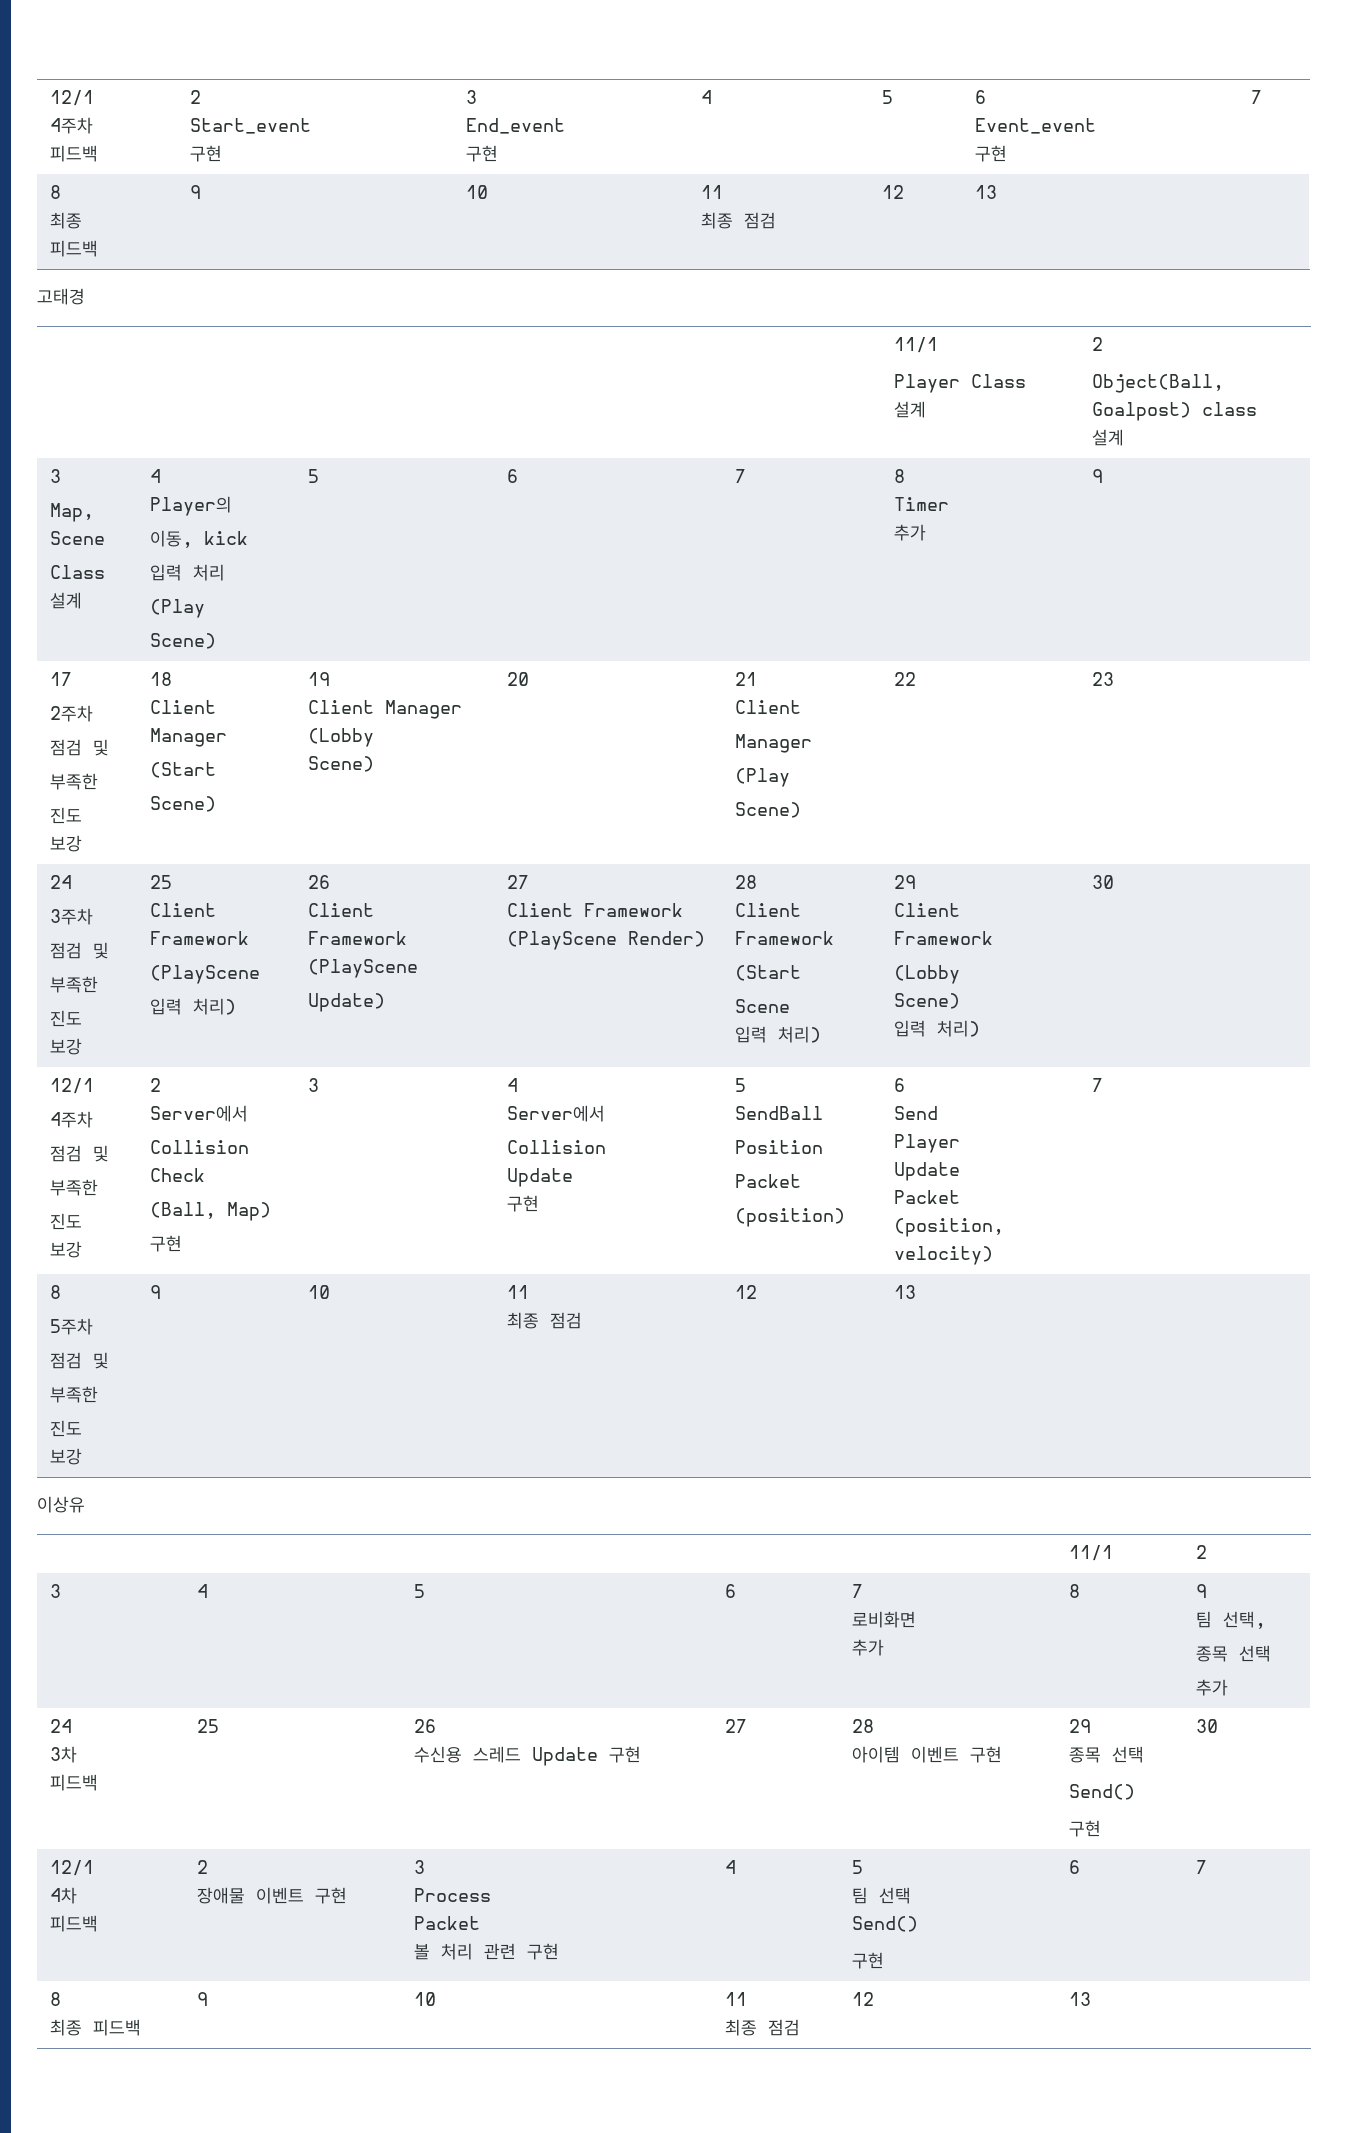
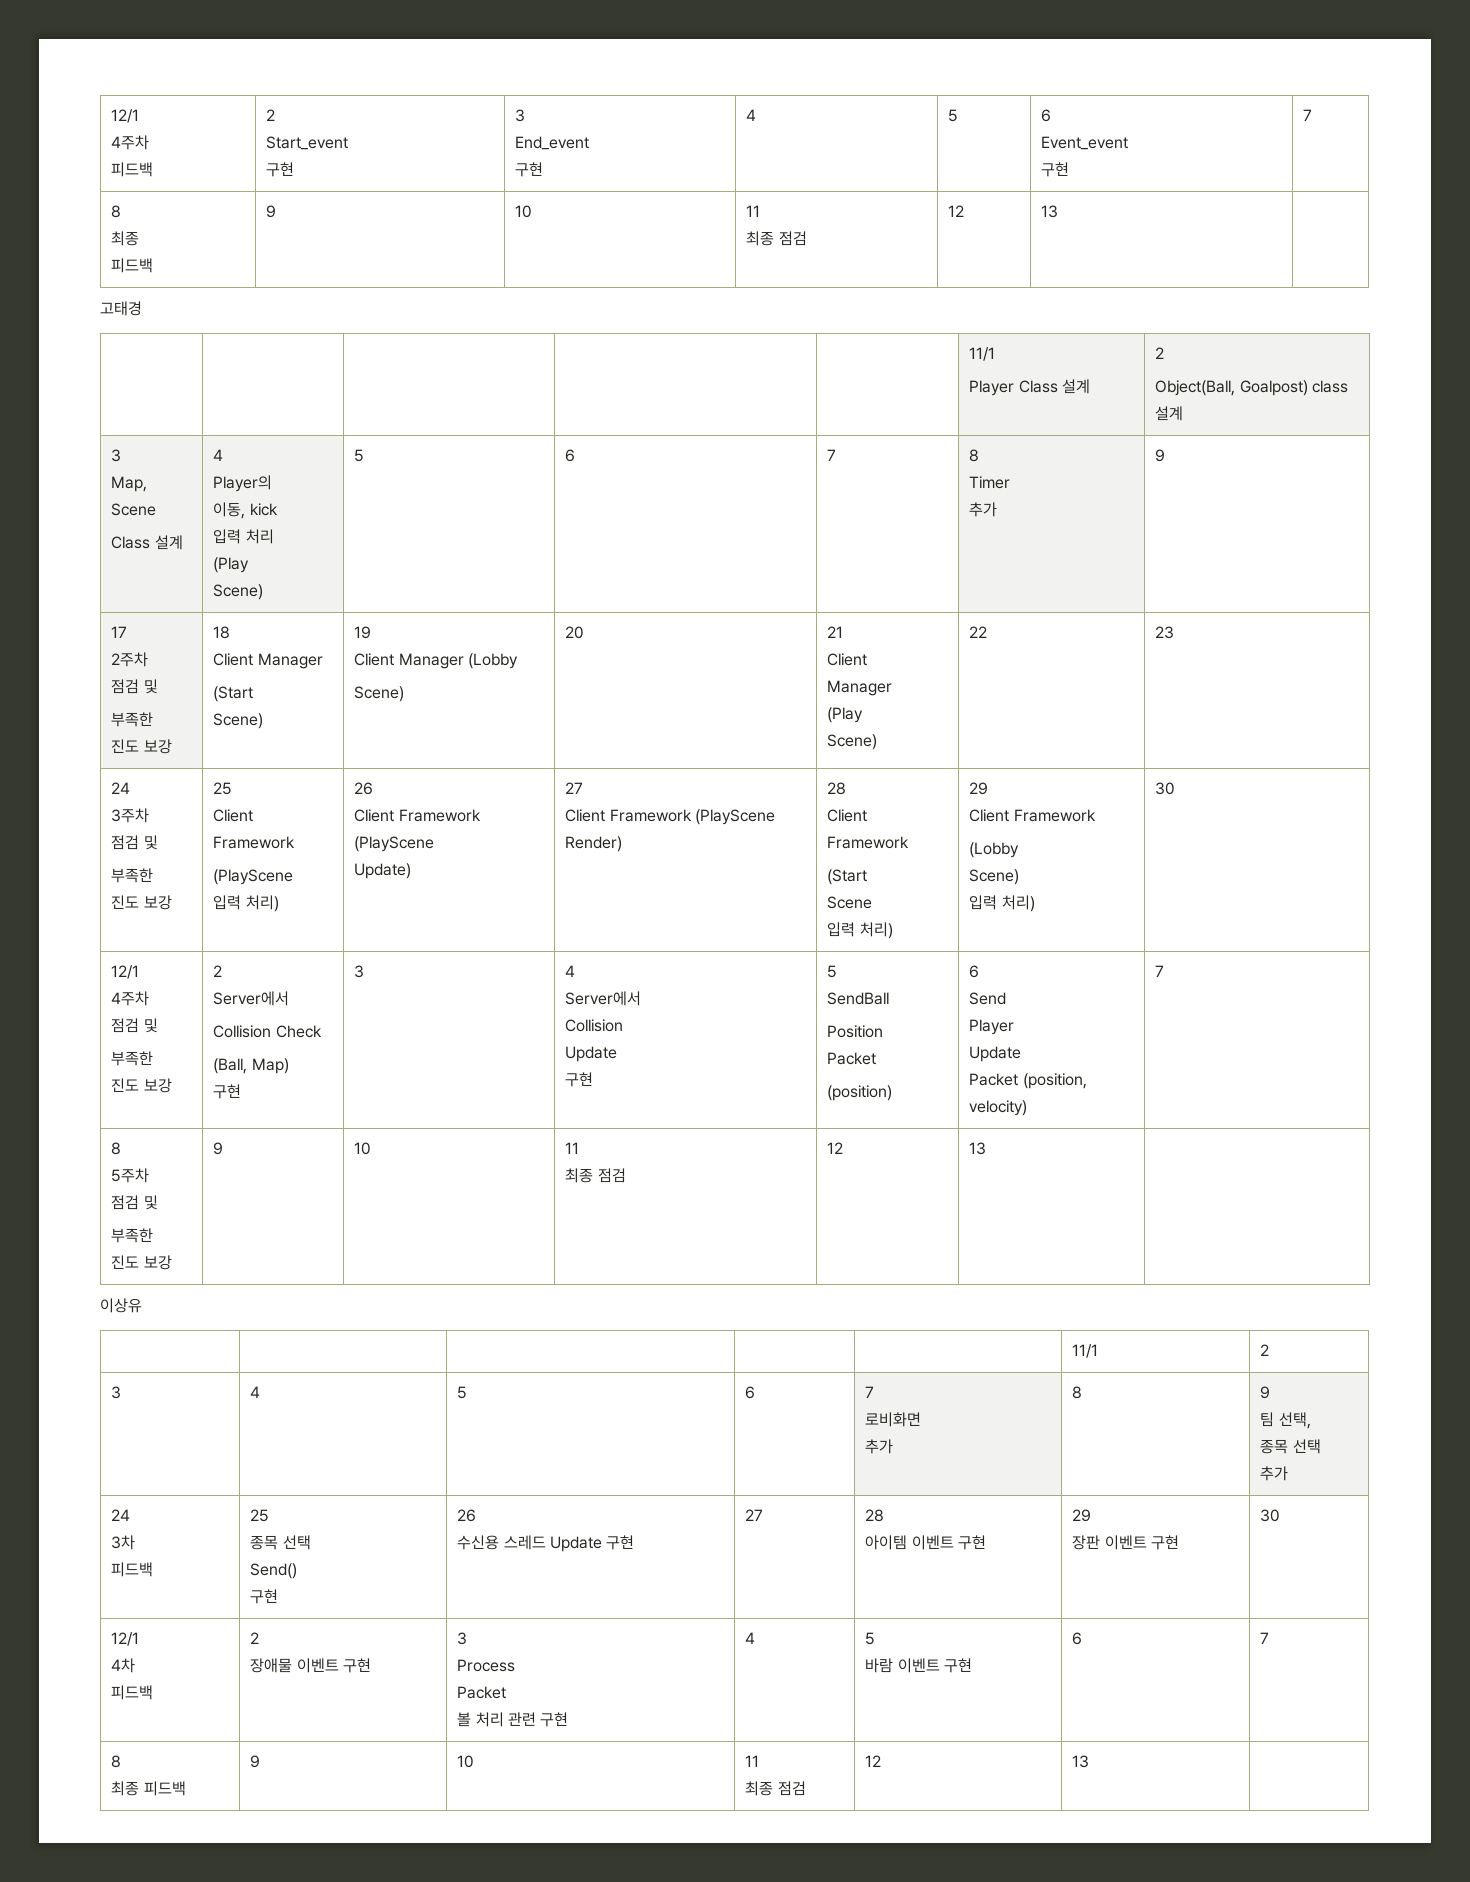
  3 | 4 | 5 | 6 | 7
  로비화면
  추가 | 8 | 9
  팀 선택,
  종목 선택
  추가
  24
  3차
- 피드백 | 25 | 26
+ 피드백 | 25
+ 종목 선택
+ Send()
+ 구현 | 26
  수신용 스레드 Update 구현 | 27 | 28
  아이템 이벤트 구현 | 29
- 종목 선택
- Send()
- 구현 | 30
+ 장판 이벤트 구현 | 30
  12/1
  4차
  피드백 | 2
  장애물 이벤트 구현 | 3
  Process
  Packet
  볼 처리 관련 구현 | 4 | 5
- 팀 선택
- Send()
- 구현 | 6 | 7
+ 바람 이벤트 구현 | 6 | 7

